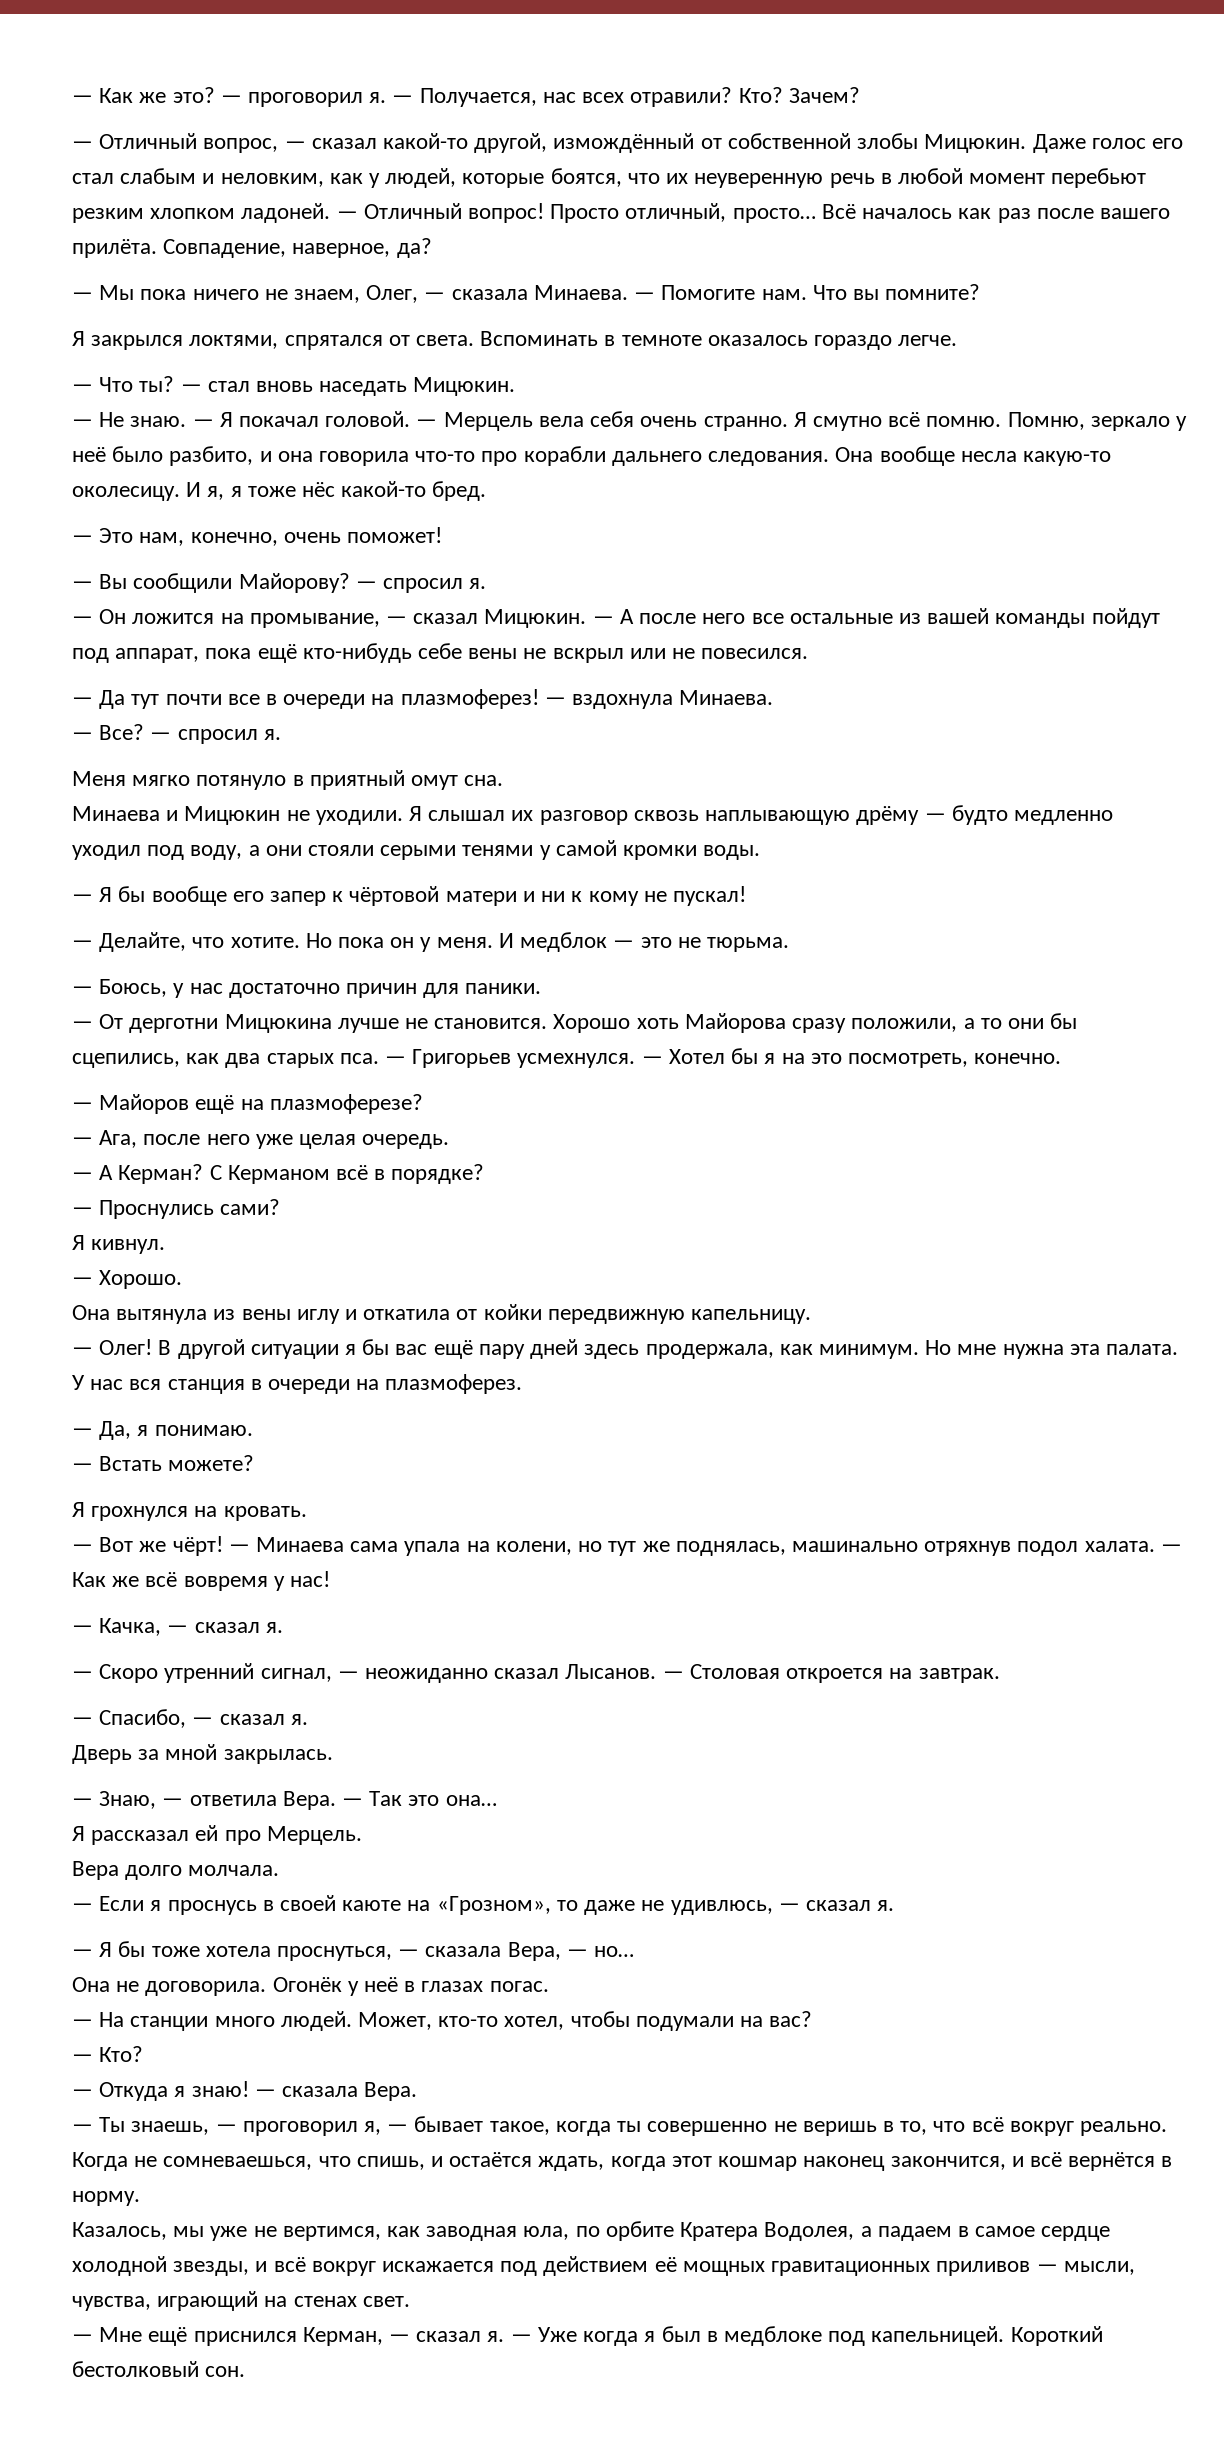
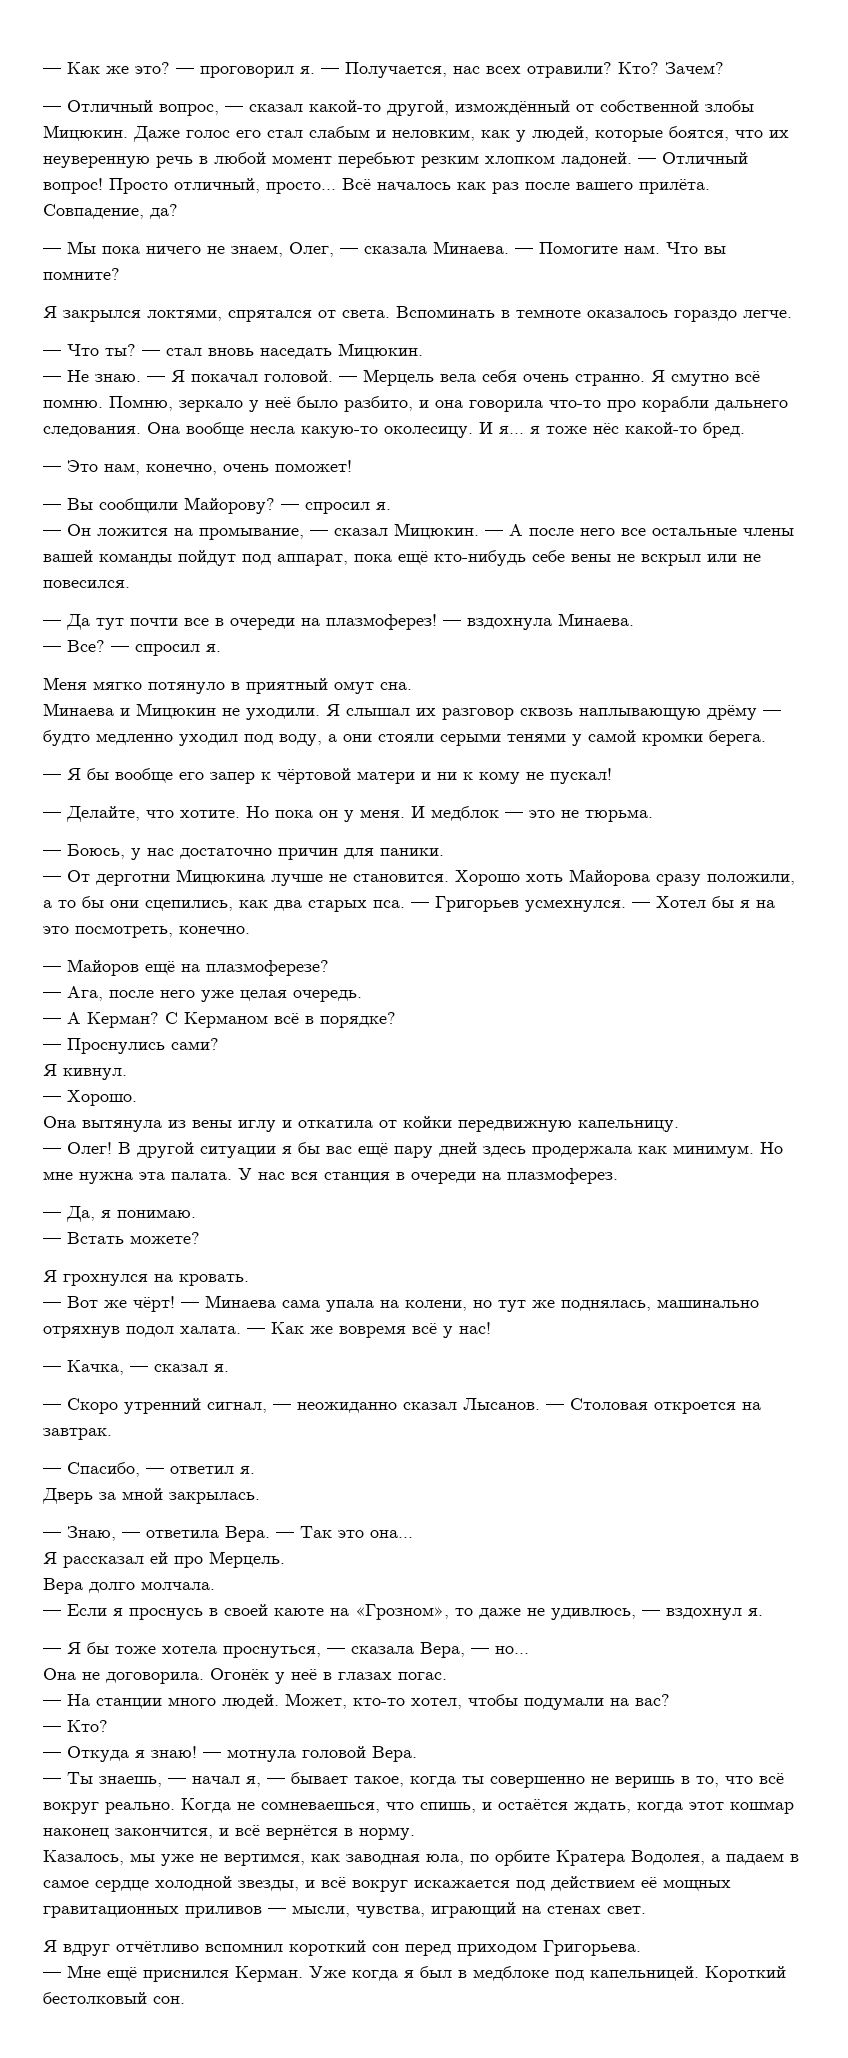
- Совпадение, наверное, да?
+ Совпадение, да?
- И я, я тоже нёс какой-то бред.
+ И я… я тоже нёс какой-то бред.
- — А после него все остальные из вашей команды пойдут под аппарат, пока ещё кто-нибудь себе вены не вскрыл или не повесился.
+ — А после него все остальные члены вашей команды пойдут под аппарат, пока ещё кто-нибудь себе вены не вскрыл или не повесился.
- Я слышал их разговор сквозь наплывающую дрёму — будто медленно уходил под воду, а они стояли серыми тенями у самой кромки воды.
+ Я слышал их разговор сквозь наплывающую дрёму — будто медленно уходил под воду, а они стояли серыми тенями у самой кромки берега.
- Хорошо хоть Майорова сразу положили, а то они бы сцепились, как два старых пса.
+ Хорошо хоть Майорова сразу положили, а то бы они сцепились, как два старых пса.
- В другой ситуации я бы вас ещё пару дней здесь продержала, как минимум.
+ В другой ситуации я бы вас ещё пару дней здесь продержала как минимум.
- — Как же всё вовремя у нас!
+ — Как же вовремя всё у нас!
- — Спасибо, — сказал я.
+ — Спасибо, — ответил я.
- — Если я проснусь в своей каюте на «Грозном», то даже не удивлюсь, — сказал я.
+ — Если я проснусь в своей каюте на «Грозном», то даже не удивлюсь, — вздохнул я.
- — сказала Вера.
+ — мотнула головой Вера.
- — Ты знаешь, — проговорил я, — бывает такое, когда ты совершенно не веришь в то, что всё вокруг реально.
+ — Ты знаешь, — начал я, — бывает такое, когда ты совершенно не веришь в то, что всё вокруг реально.
+ Я вдруг отчётливо вспомнил короткий сон перед приходом Григорьева.
- — Мне ещё приснился Керман, — сказал я. — Уже когда я был в медблоке под капельницей.
+ — Мне ещё приснился Керман. Уже когда я был в медблоке под капельницей.

